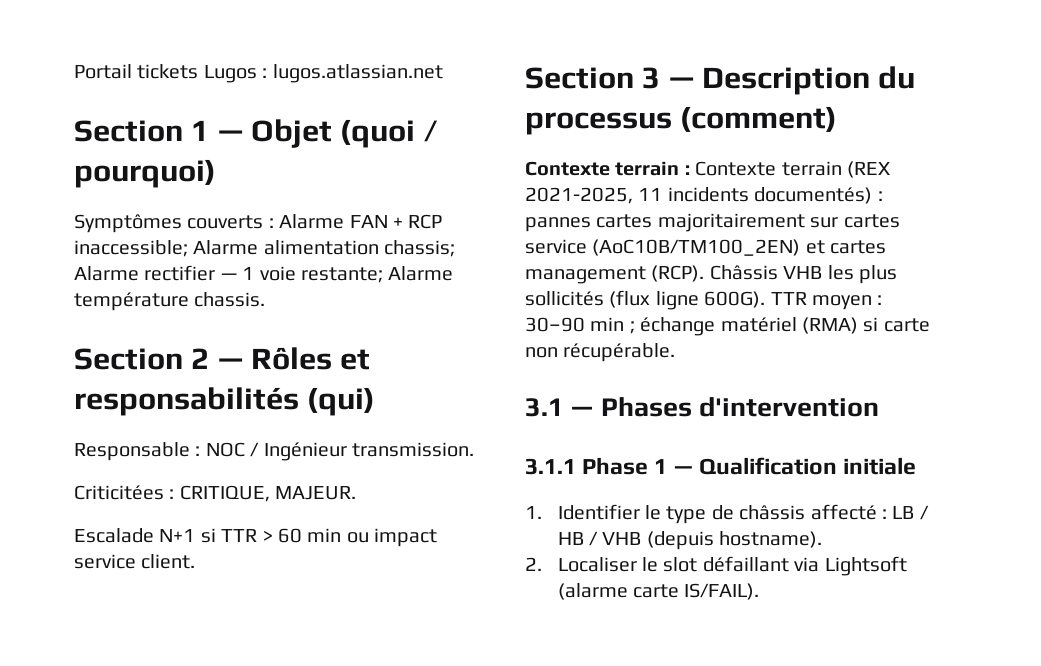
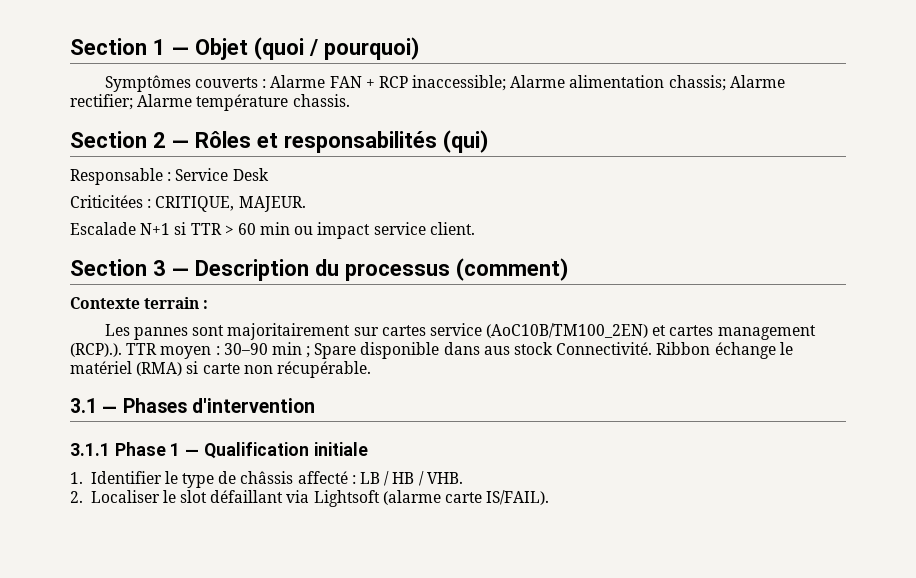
- Portail tickets Lugos : lugos.atlassian.net
- Symptômes couverts : Alarme FAN + RCP inaccessible; Alarme alimentation chassis; Alarme rectifier — 1 voie restante; Alarme température chassis.
+ Symptômes couverts : Alarme FAN + RCP inaccessible; Alarme alimentation chassis; Alarme rectifier; Alarme température chassis.
- Responsable : NOC / Ingénieur transmission.
+ Responsable : Service Desk
- Contexte terrain : Contexte terrain (REX 2021-2025, 11 incidents documentés) : pannes cartes majoritairement sur cartes service (AoC10B/TM100_2EN) et cartes management (RCP). Châssis VHB les plus sollicités (flux ligne 600G). TTR moyen : 30–90 min ; échange matériel (RMA) si carte non récupérable.
+ Contexte terrain :
+ Les pannes sont majoritairement sur cartes service (AoC10B/TM100_2EN) et cartes management (RCP).). TTR moyen : 30–90 min ; Spare disponible dans aus stock Connectivité. Ribbon échange le matériel (RMA) si carte non récupérable.
- 1. Identifier le type de châssis affecté : LB / HB / VHB (depuis hostname).
+ 1. Identifier le type de châssis affecté : LB / HB / VHB.

